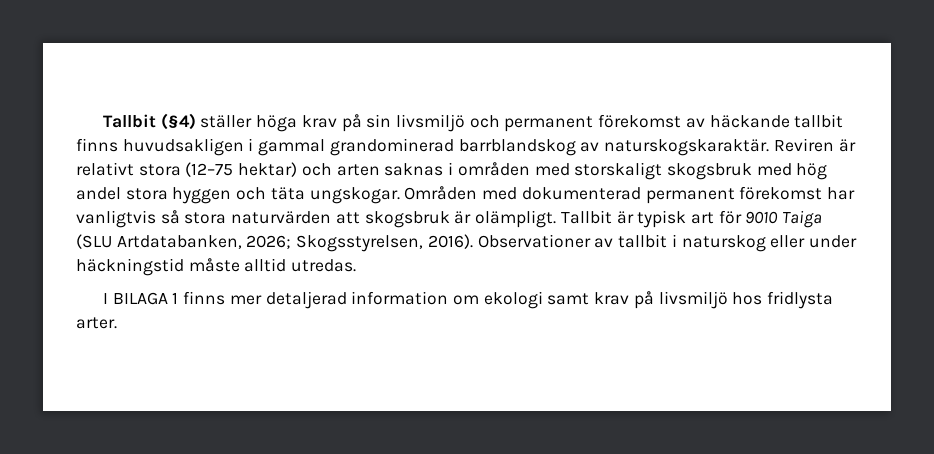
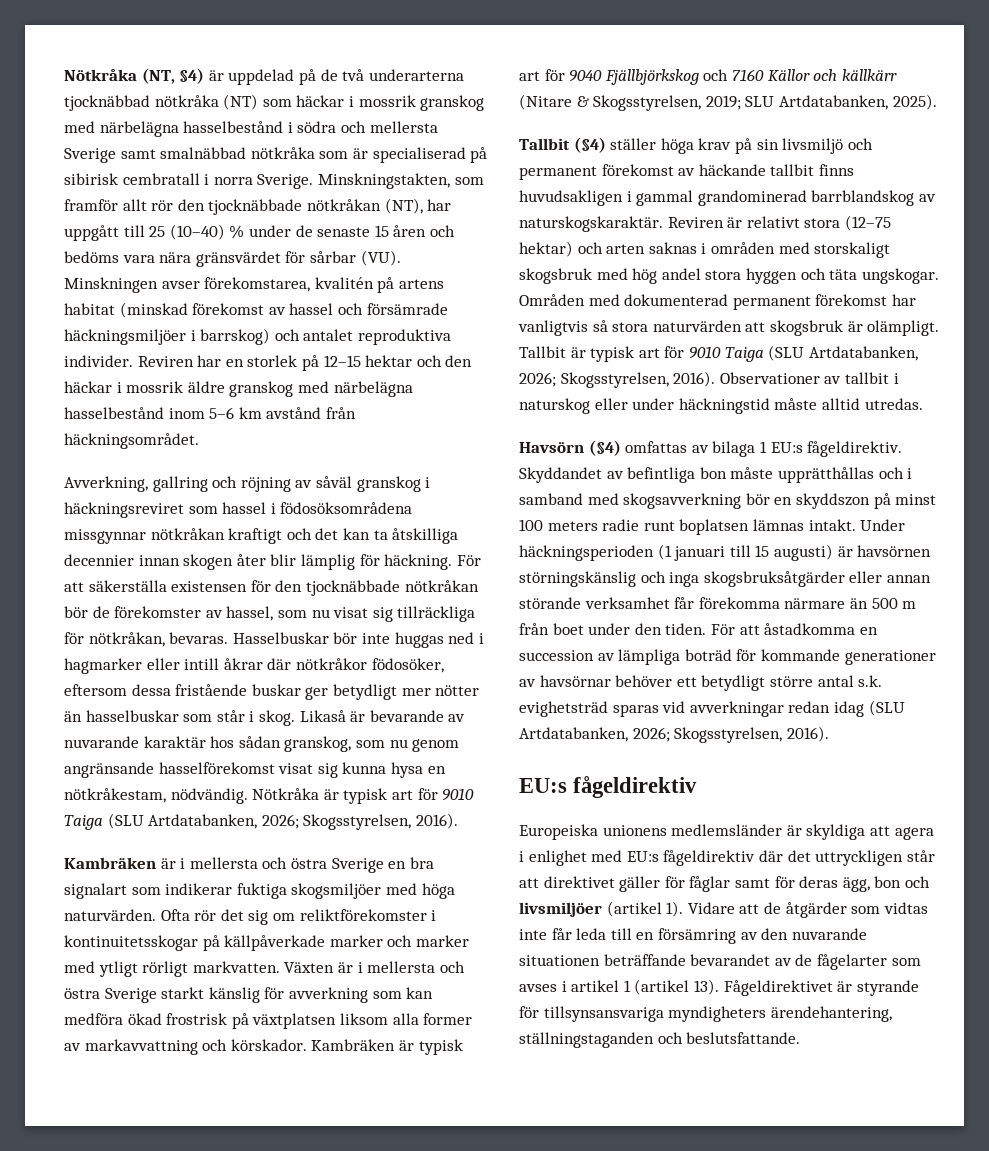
+ Nötkråka (NT, §4) är uppdelad på de två underarterna tjocknäbbad nötkråka (NT) som häckar i mossrik granskog med närbelägna hasselbestånd i södra och mellersta Sverige samt smalnäbbad nötkråka som är specialiserad på sibirisk cembratall i norra Sverige. Minskningstakten, som framför allt rör den tjocknäbbade nötkråkan (NT), har uppgått till 25 (10–40) % under de senaste 15 åren och bedöms vara nära gränsvärdet för sårbar (VU). Minskningen avser förekomstarea, kvalitén på artens habitat (minskad förekomst av hassel och försämrade häckningsmiljöer i barrskog) och antalet reproduktiva individer. Reviren har en storlek på 12–15 hektar och den häckar i mossrik äldre granskog med närbelägna hasselbestånd inom 5–6 km avstånd från häckningsområdet.
+ Avverkning, gallring och röjning av såväl granskog i häckningsreviret som hassel i födosöksområdena missgynnar nötkråkan kraftigt och det kan ta åtskilliga decennier innan skogen åter blir lämplig för häckning. För att säkerställa existensen för den tjocknäbbade nötkråkan bör de förekomster av hassel, som nu visat sig tillräckliga för nötkråkan, bevaras. Hasselbuskar bör inte huggas ned i hagmarker eller intill åkrar där nötkråkor födosöker, eftersom dessa fristående buskar ger betydligt mer nötter än hasselbuskar som står i skog. Likaså är bevarande av nuvarande karaktär hos sådan granskog, som nu genom angränsande hasselförekomst visat sig kunna hysa en nötkråkestam, nödvändig. Nötkråka är typisk art för 9010 Taiga (SLU Artdatabanken, 2026; Skogsstyrelsen, 2016).
+ Kambräken är i mellersta och östra Sverige en bra signalart som indikerar fuktiga skogsmiljöer med höga naturvärden. Ofta rör det sig om reliktförekomster i kontinuitetsskogar på källpåverkade marker och marker med ytligt rörligt markvatten. Växten är i mellersta och östra Sverige starkt känslig för avverkning som kan medföra ökad frostrisk på växtplatsen liksom alla former av markavvattning och körskador. Kambräken är typisk art för 9040 Fjällbjörkskog och 7160 Källor och källkärr (Nitare & Skogsstyrelsen, 2019; SLU Artdatabanken, 2025).
- I BILAGA 1 finns mer detaljerad information om ekologi samt krav på livsmiljö hos fridlysta arter.
+ Havsörn (§4) omfattas av bilaga 1 EU:s fågeldirektiv. Skyddandet av befintliga bon måste upprätthållas och i samband med skogsavverkning bör en skyddszon på minst 100 meters radie runt boplatsen lämnas intakt. Under häckningsperioden (1 januari till 15 augusti) är havsörnen störningskänslig och inga skogsbruksåtgärder eller annan störande verksamhet får förekomma närmare än 500 m från boet under den tiden. För att åstadkomma en succession av lämpliga boträd för kommande generationer av havsörnar behöver ett betydligt större antal s.k. evighetsträd sparas vid avverkningar redan idag (SLU Artdatabanken, 2026; Skogsstyrelsen, 2016).
+ EU:s fågeldirektiv
+ Europeiska unionens medlemsländer är skyldiga att agera i enlighet med EU:s fågeldirektiv där det uttryckligen står att direktivet gäller för fåglar samt för deras ägg, bon och livsmiljöer (artikel 1). Vidare att de åtgärder som vidtas inte får leda till en försämring av den nuvarande situationen beträffande bevarandet av de fågelarter som avses i artikel 1 (artikel 13). Fågeldirektivet är styrande för tillsynsansvariga myndigheters ärendehantering, ställningstaganden och beslutsfattande.

